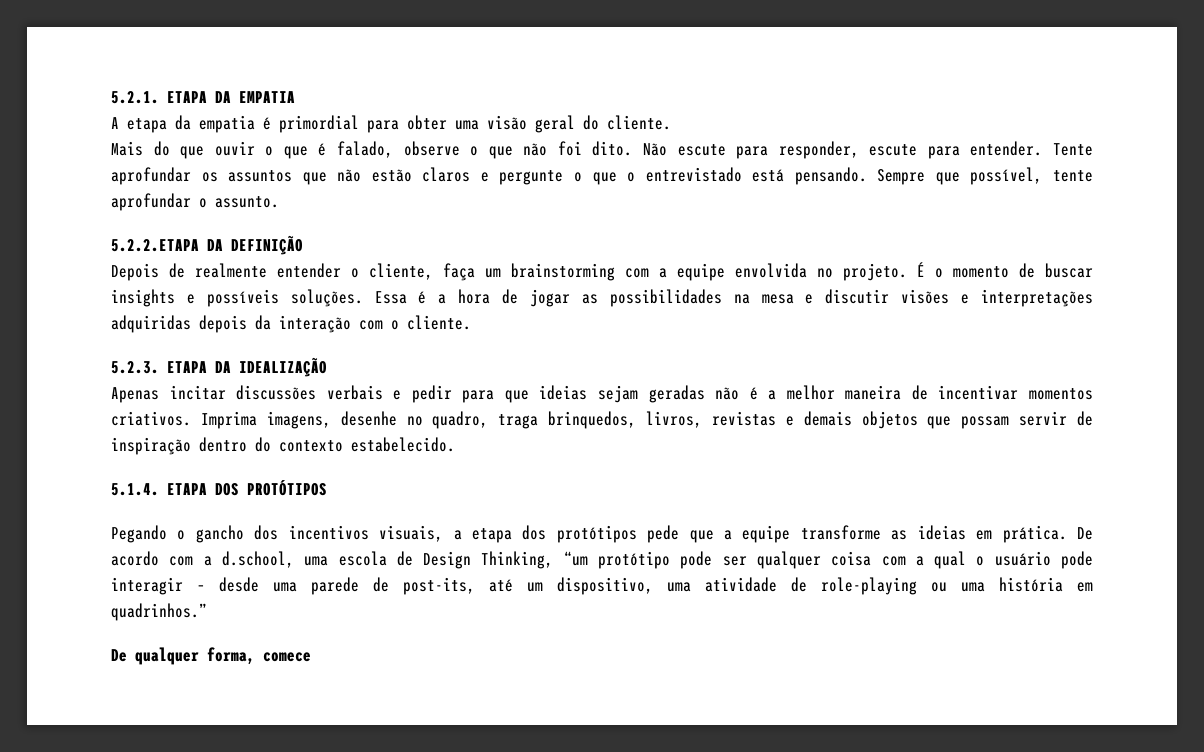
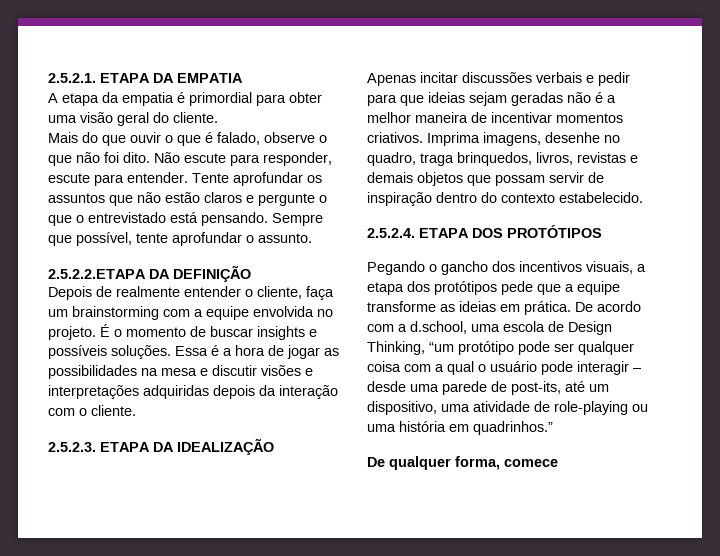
- 5.2.1. ETAPA DA EMPATIA
+ 2.5.2.1. ETAPA DA EMPATIA
- 5.2.2.ETAPA DA DEFINIÇÃO
+ 2.5.2.2.ETAPA DA DEFINIÇÃO
- 5.2.3. ETAPA DA IDEALIZAÇÃO
+ 2.5.2.3. ETAPA DA IDEALIZAÇÃO
- 5.1.4. ETAPA DOS PROTÓTIPOS
+ 2.5.2.4. ETAPA DOS PROTÓTIPOS

